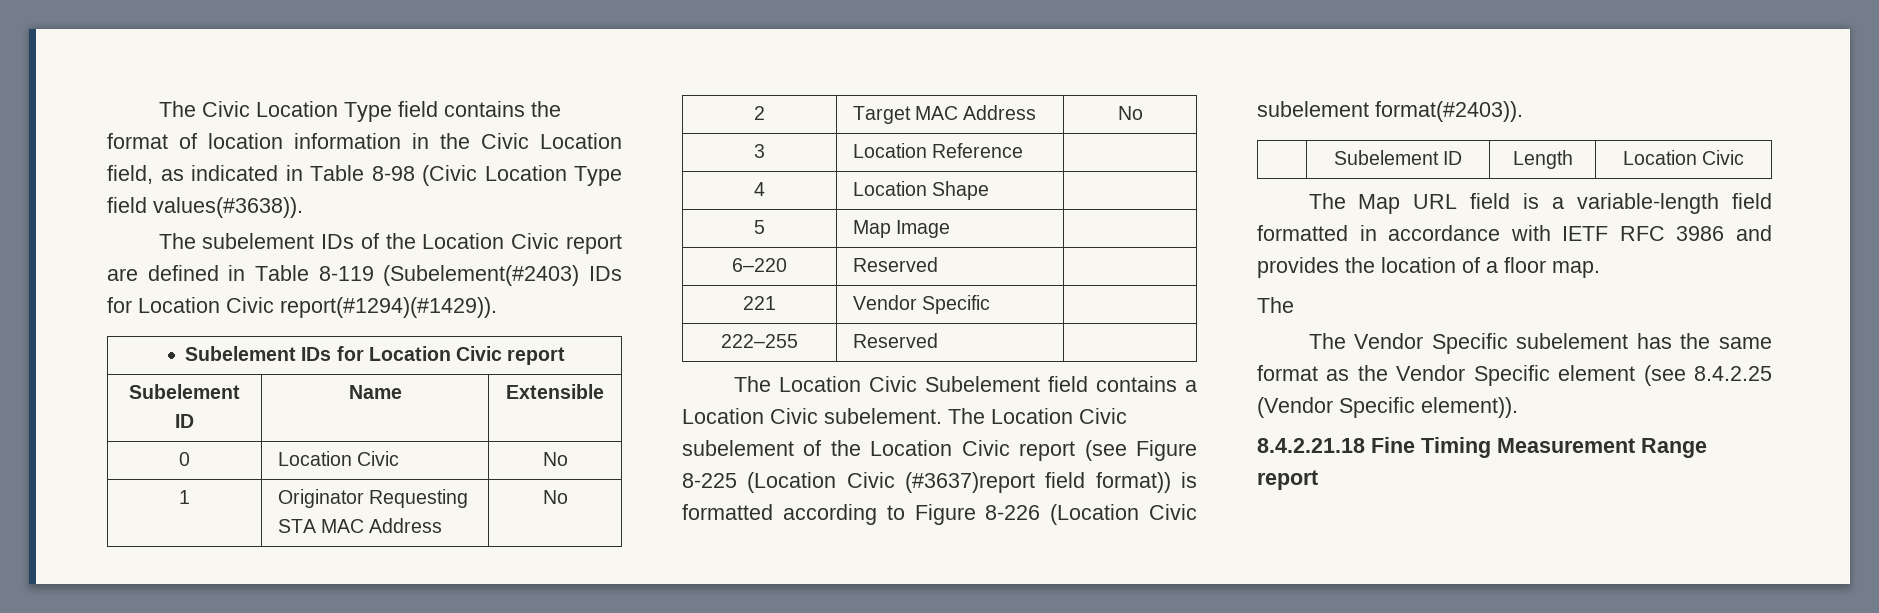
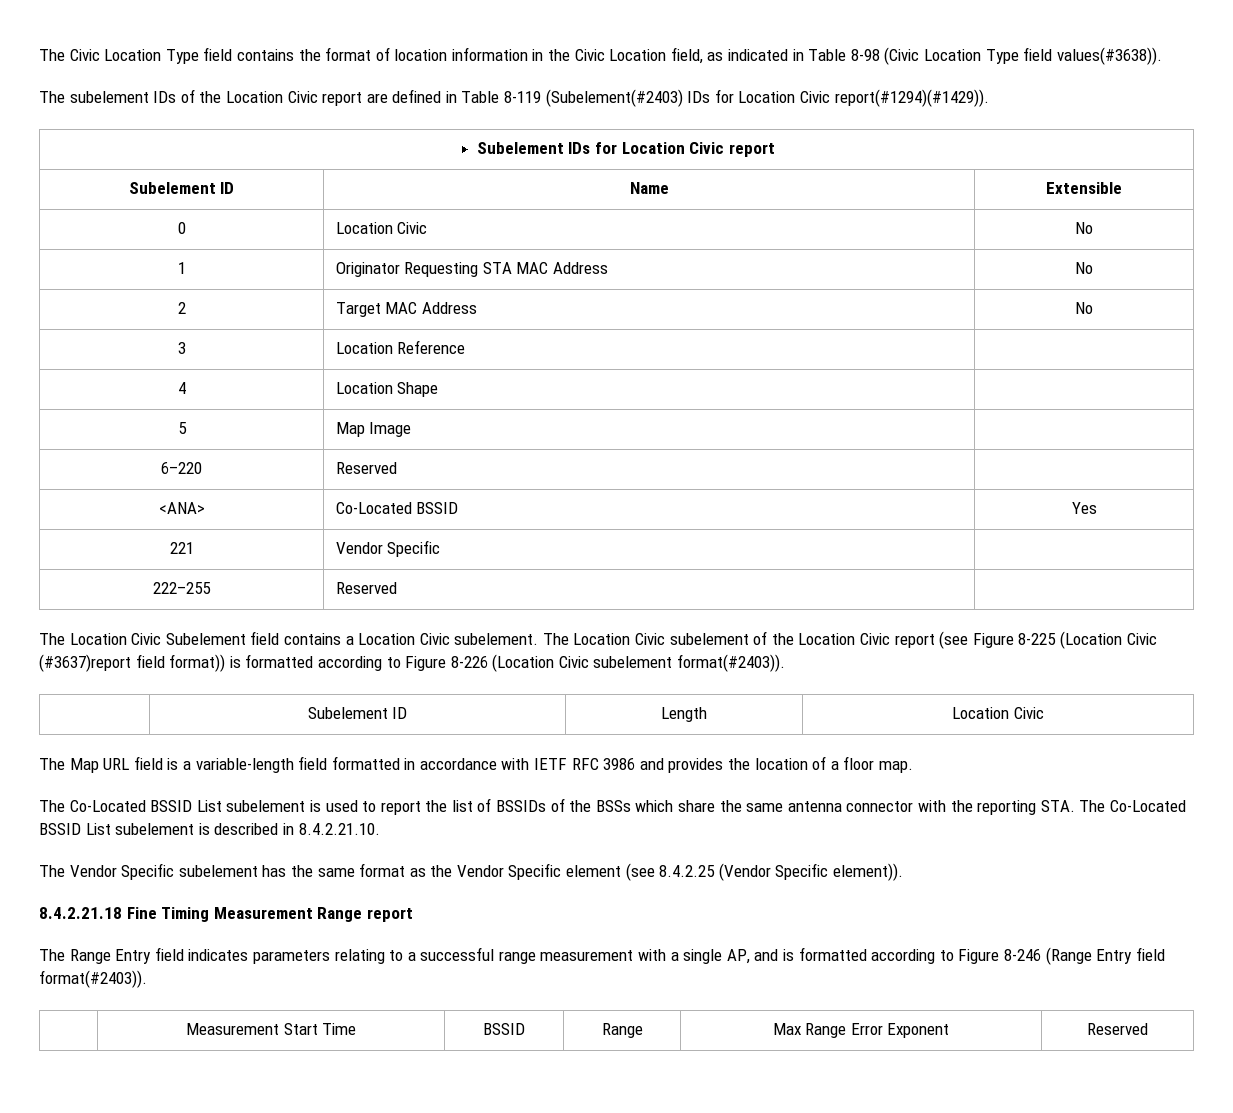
+ <ANA> | Co-Located BSSID | Yes
  The Map URL field is a variable-length field formatted in accordance with IETF RFC 3986 and provides the location of a floor map.
- The
+ The Co-Located BSSID List subelement is used to report the list of BSSIDs of the BSSs which share the same antenna connector with the reporting STA. The Co-Located BSSID List subelement is described in 8.4.2.21.10.
+ The Range Entry field indicates parameters relating to a successful range measurement with a single AP, and is formatted according to Figure 8-246 (Range Entry field format(#2403)).
+ | Measurement Start Time | BSSID | Range | Max Range Error Exponent | Reserved

